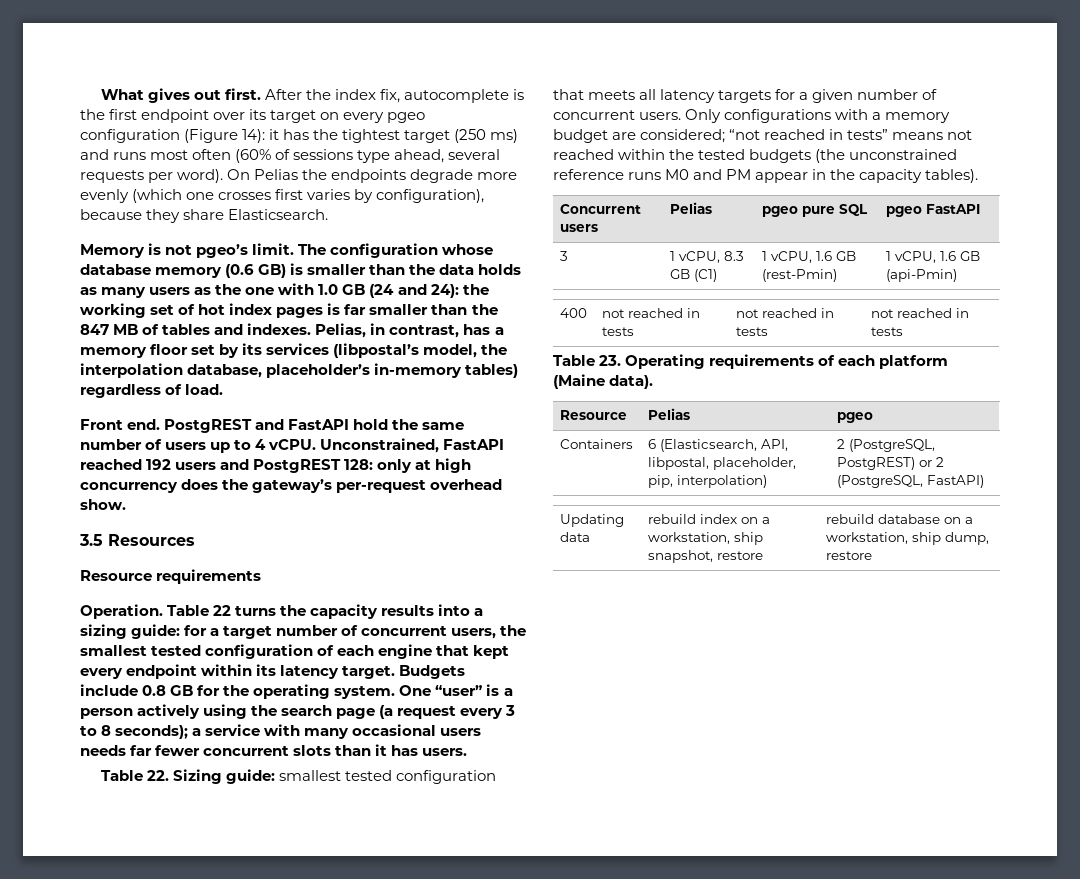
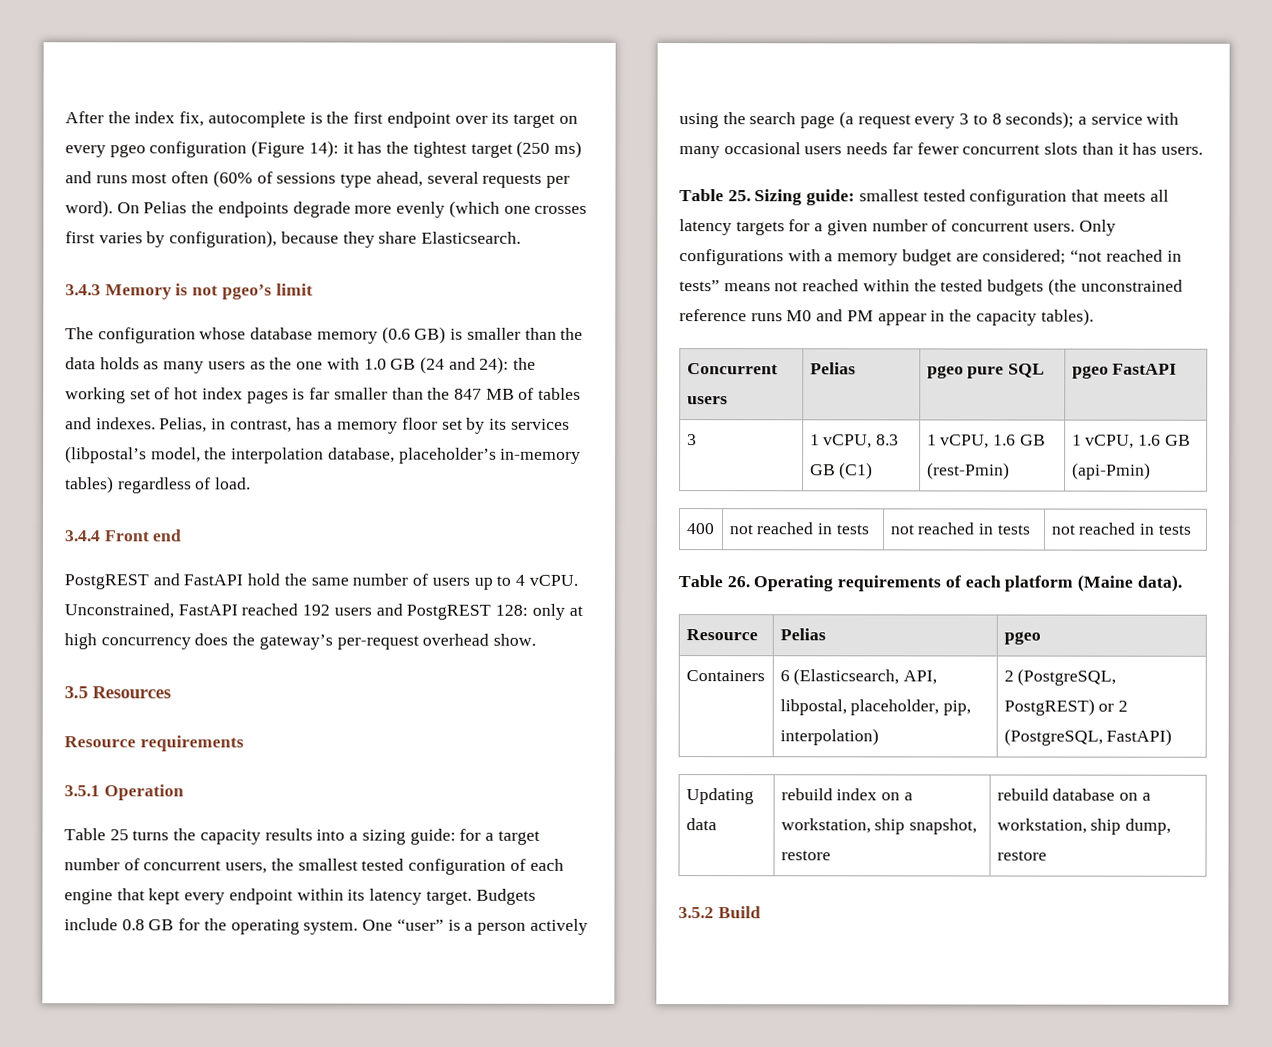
- What gives out first.
- Memory is not pgeo’s limit. The configuration whose database memory (0.6 GB) is smaller than the data holds as many users as the one with 1.0 GB (24 and 24): the working set of hot index pages is far smaller than the 847 MB of tables and indexes.
+ 3.4.3 Memory is not pgeo’s limit
+ The configuration whose database memory (0.6 GB) is smaller than the data holds as many users as the one with 1.0 GB (24 and 24): the working set of hot index pages is far smaller than the 847 MB of tables and indexes.
- Front end. PostgREST and FastAPI hold the same number of users up to 4 vCPU.
+ 3.4.4 Front end
+ PostgREST and FastAPI hold the same number of users up to 4 vCPU.
- Operation. Table 22 turns the capacity results into a sizing guide: for a target number of concurrent users, the smallest tested configuration of each engine that kept every endpoint within its latency target.
+ 3.5.1 Operation
+ Table 25 turns the capacity results into a sizing guide: for a target number of concurrent users, the smallest tested configuration of each engine that kept every endpoint within its latency target.
- Table 22. Sizing guide: smallest tested configuration that meets all latency targets for a given number of concurrent users.
+ Table 25. Sizing guide: smallest tested configuration that meets all latency targets for a given number of concurrent users.
- Table 23. Operating requirements of each platform (Maine data).
+ Table 26. Operating requirements of each platform (Maine data).
+ 3.5.2 Build

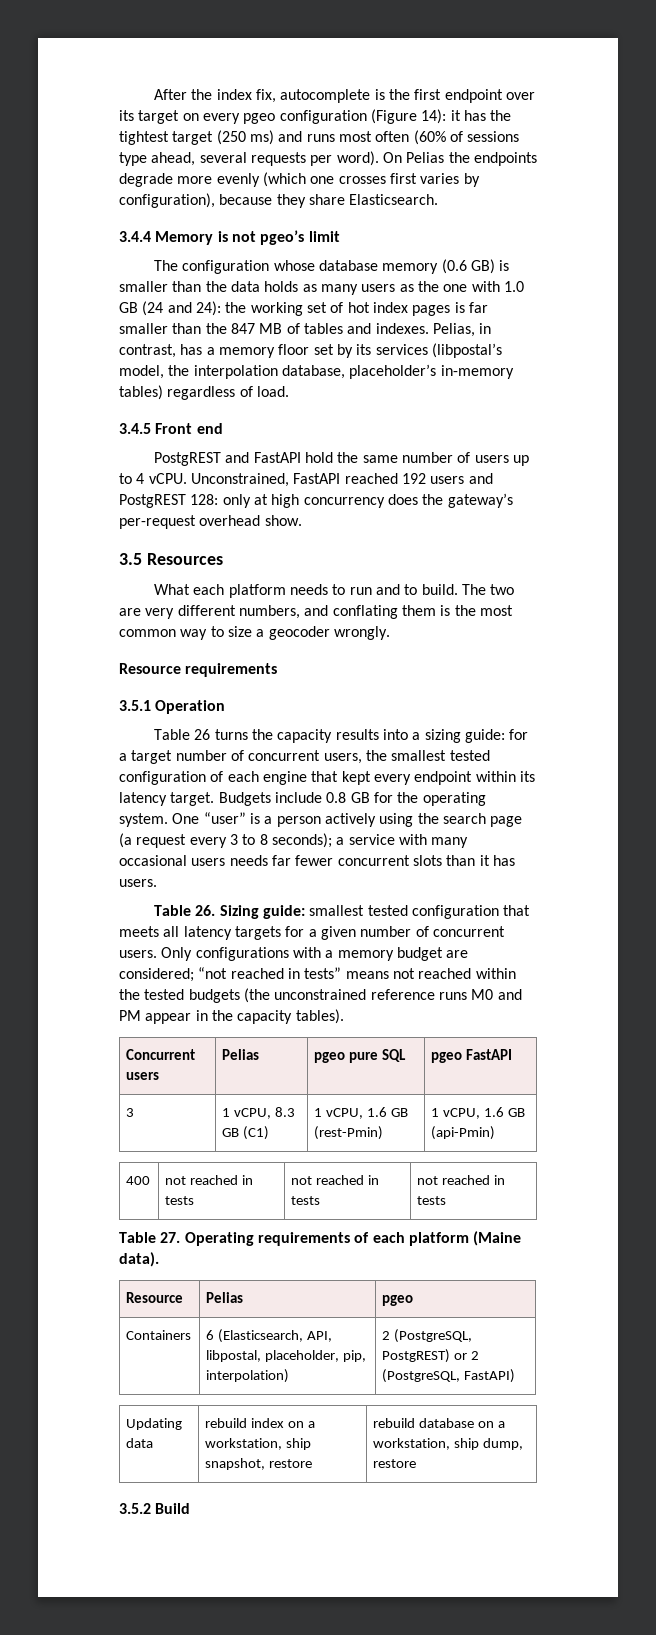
- 3.4.3 Memory is not pgeo’s limit
+ 3.4.4 Memory is not pgeo’s limit
- 3.4.4 Front end
+ 3.4.5 Front end
+ What each platform needs to run and to build. The two are very different numbers, and conflating them is the most common way to size a geocoder wrongly.
- Table 25 turns the capacity results into a sizing guide: for a target number of concurrent users, the smallest tested configuration of each engine that kept every endpoint within its latency target.
+ Table 26 turns the capacity results into a sizing guide: for a target number of concurrent users, the smallest tested configuration of each engine that kept every endpoint within its latency target.
- Table 25. Sizing guide: smallest tested configuration that meets all latency targets for a given number of concurrent users.
+ Table 26. Sizing guide: smallest tested configuration that meets all latency targets for a given number of concurrent users.
- Table 26. Operating requirements of each platform (Maine data).
+ Table 27. Operating requirements of each platform (Maine data).

